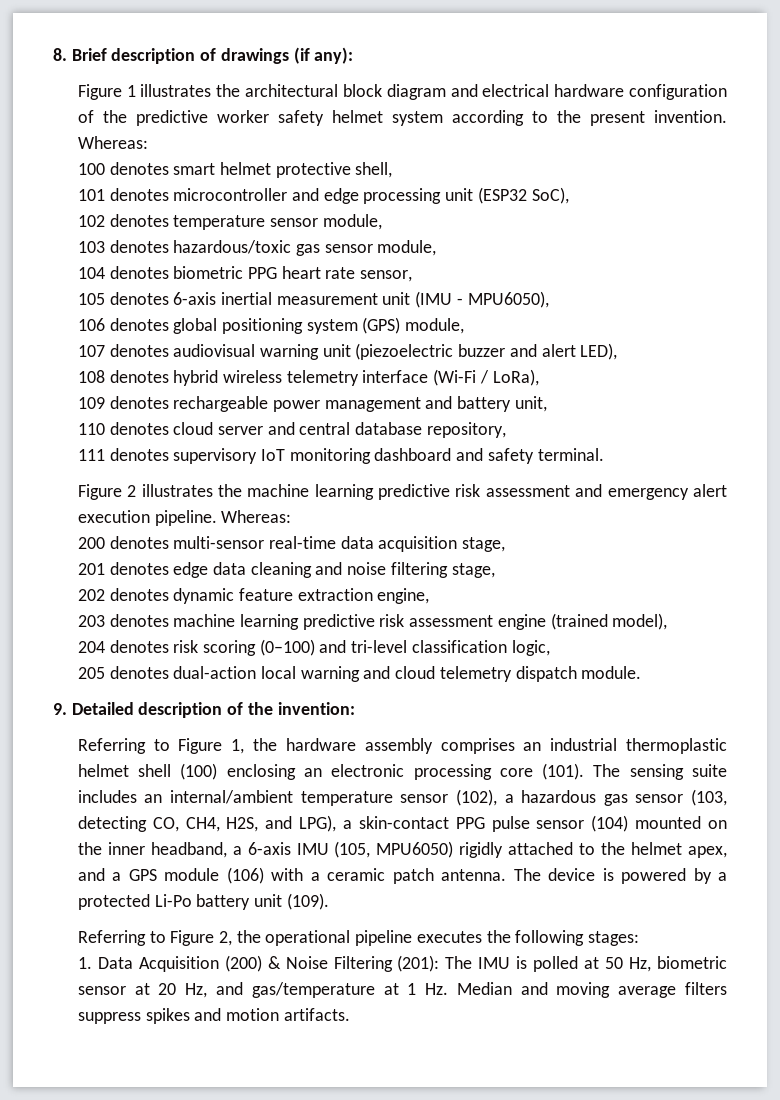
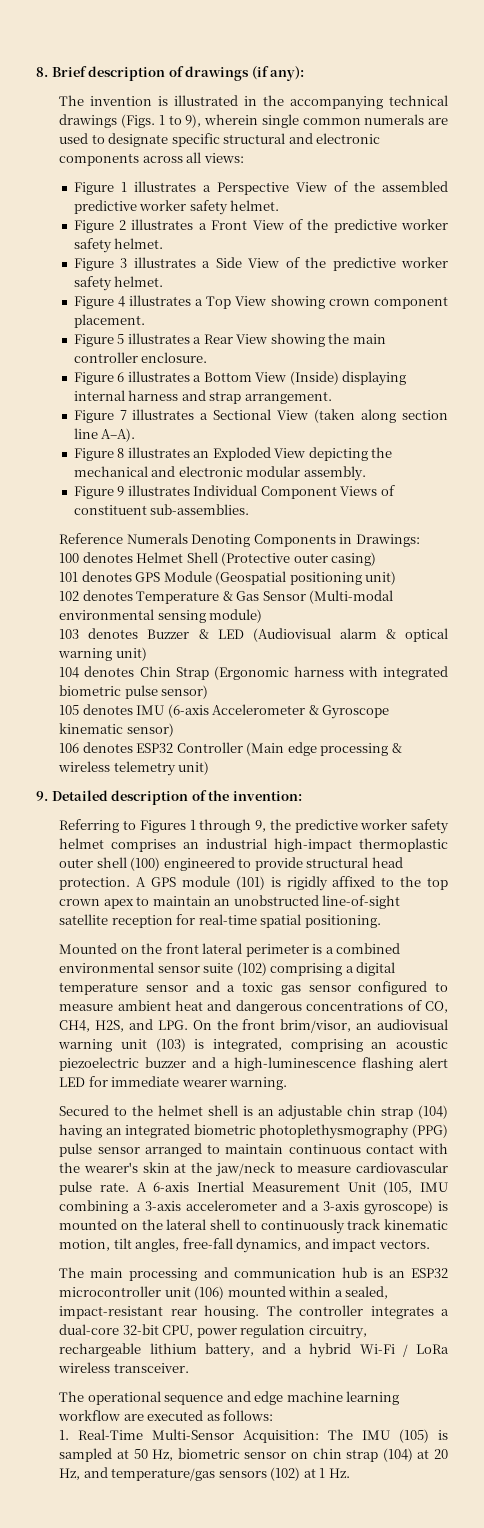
- Figure 1 illustrates the architectural block diagram and electrical hardware configuration of the predictive worker safety helmet system according to the present invention. Whereas:
- 100 denotes smart helmet protective shell,
- 101 denotes microcontroller and edge processing unit (ESP32 SoC),
- 102 denotes temperature sensor module,
- 103 denotes hazardous/toxic gas sensor module,
- 104 denotes biometric PPG heart rate sensor,
- 105 denotes 6-axis inertial measurement unit (IMU - MPU6050),
- 106 denotes global positioning system (GPS) module,
- 107 denotes audiovisual warning unit (piezoelectric buzzer and alert LED),
- 108 denotes hybrid wireless telemetry interface (Wi-Fi / LoRa),
- 109 denotes rechargeable power management and battery unit,
- 110 denotes cloud server and central database repository,
- 111 denotes supervisory IoT monitoring dashboard and safety terminal.
- Figure 2 illustrates the machine learning predictive risk assessment and emergency alert execution pipeline. Whereas:
- 200 denotes multi-sensor real-time data acquisition stage,
- 201 denotes edge data cleaning and noise filtering stage,
- 202 denotes dynamic feature extraction engine,
- 203 denotes machine learning predictive risk assessment engine (trained model),
- 204 denotes risk scoring (0–100) and tri-level classification logic,
- 205 denotes dual-action local warning and cloud telemetry dispatch module.
+ The invention is illustrated in the accompanying technical drawings (Figs. 1 to 9), wherein single common numerals are used to designate specific structural and electronic components across all views:
+ Figure 1 illustrates a Perspective View of the assembled predictive worker safety helmet.
+ Figure 2 illustrates a Front View of the predictive worker safety helmet.
+ Figure 3 illustrates a Side View of the predictive worker safety helmet.
+ Figure 4 illustrates a Top View showing crown component placement.
+ Figure 5 illustrates a Rear View showing the main controller enclosure.
+ Figure 6 illustrates a Bottom View (Inside) displaying internal harness and strap arrangement.
+ Figure 7 illustrates a Sectional View (taken along section line A–A).
+ Figure 8 illustrates an Exploded View depicting the mechanical and electronic modular assembly.
+ Figure 9 illustrates Individual Component Views of constituent sub-assemblies.
+ Reference Numerals Denoting Components in Drawings:
+ 100 denotes Helmet Shell (Protective outer casing)
+ 101 denotes GPS Module (Geospatial positioning unit)
+ 102 denotes Temperature & Gas Sensor (Multi-modal environmental sensing module)
+ 103 denotes Buzzer & LED (Audiovisual alarm & optical warning unit)
+ 104 denotes Chin Strap (Ergonomic harness with integrated biometric pulse sensor)
+ 105 denotes IMU (6-axis Accelerometer & Gyroscope kinematic sensor)
+ 106 denotes ESP32 Controller (Main edge processing & wireless telemetry unit)
- Referring to Figure 1, the hardware assembly comprises an industrial thermoplastic helmet shell (100) enclosing an electronic processing core (101). The sensing suite includes an internal/ambient temperature sensor (102), a hazardous gas sensor (103, detecting CO, CH4, H2S, and LPG), a skin-contact PPG pulse sensor (104) mounted on the inner headband, a 6-axis IMU (105, MPU6050) rigidly attached to the helmet apex, and a GPS module (106) with a ceramic patch antenna. The device is powered by a protected Li-Po battery unit (109).
- Referring to Figure 2, the operational pipeline executes the following stages:
- 1. Data Acquisition (200) & Noise Filtering (201): The IMU is polled at 50 Hz, biometric sensor at 20 Hz, and gas/temperature at 1 Hz. Median and moving average filters suppress spikes and motion artifacts.
+ Referring to Figures 1 through 9, the predictive worker safety helmet comprises an industrial high-impact thermoplastic outer shell (100) engineered to provide structural head protection. A GPS module (101) is rigidly affixed to the top crown apex to maintain an unobstructed line-of-sight satellite reception for real-time spatial positioning.
+ Mounted on the front lateral perimeter is a combined environmental sensor suite (102) comprising a digital temperature sensor and a toxic gas sensor configured to measure ambient heat and dangerous concentrations of CO, CH4, H2S, and LPG. On the front brim/visor, an audiovisual warning unit (103) is integrated, comprising an acoustic piezoelectric buzzer and a high-luminescence flashing alert LED for immediate wearer warning.
+ Secured to the helmet shell is an adjustable chin strap (104) having an integrated biometric photoplethysmography (PPG) pulse sensor arranged to maintain continuous contact with the wearer's skin at the jaw/neck to measure cardiovascular pulse rate. A 6-axis Inertial Measurement Unit (105, IMU combining a 3-axis accelerometer and a 3-axis gyroscope) is mounted on the lateral shell to continuously track kinematic motion, tilt angles, free-fall dynamics, and impact vectors.
+ The main processing and communication hub is an ESP32 microcontroller unit (106) mounted within a sealed, impact-resistant rear housing. The controller integrates a dual-core 32-bit CPU, power regulation circuitry, rechargeable lithium battery, and a hybrid Wi-Fi / LoRa wireless transceiver.
+ The operational sequence and edge machine learning workflow are executed as follows:
+ 1. Real-Time Multi-Sensor Acquisition: The IMU (105) is sampled at 50 Hz, biometric sensor on chin strap (104) at 20 Hz, and temperature/gas sensors (102) at 1 Hz.

